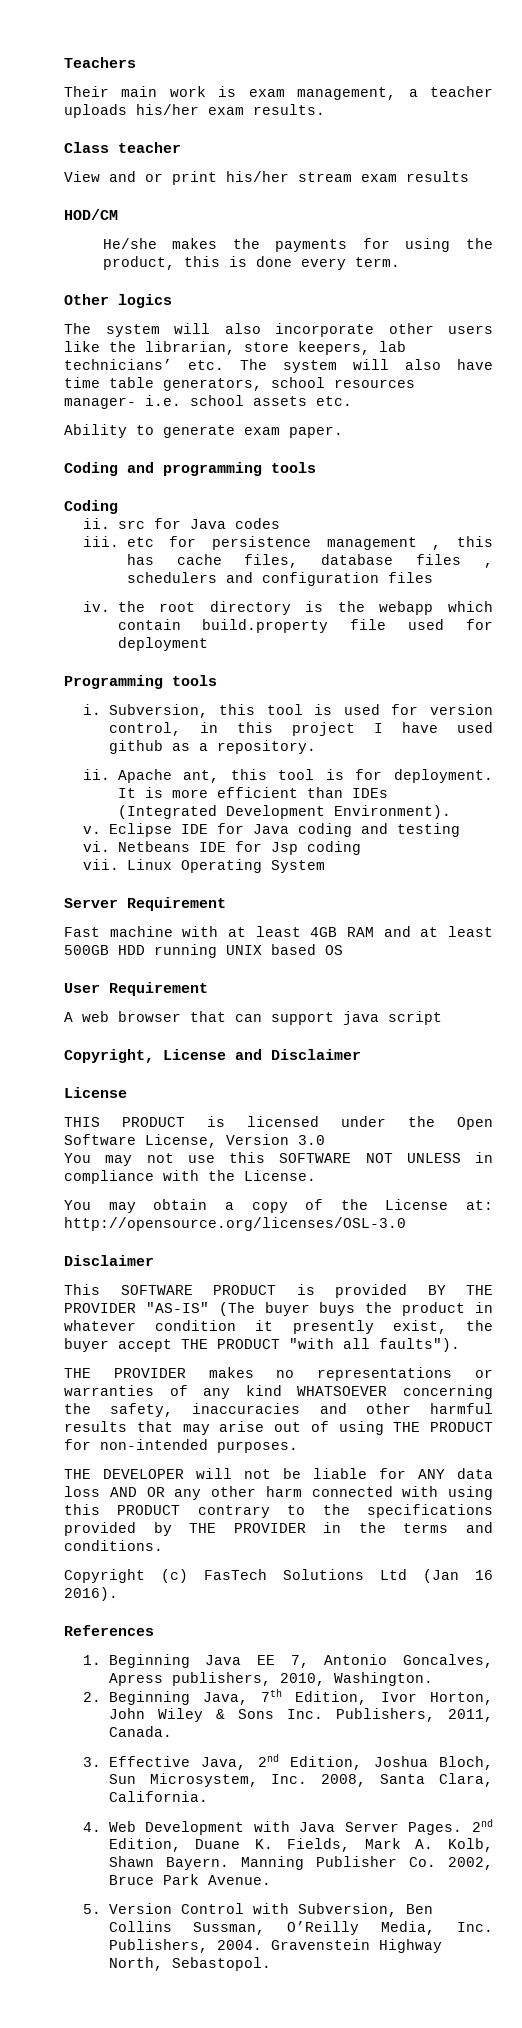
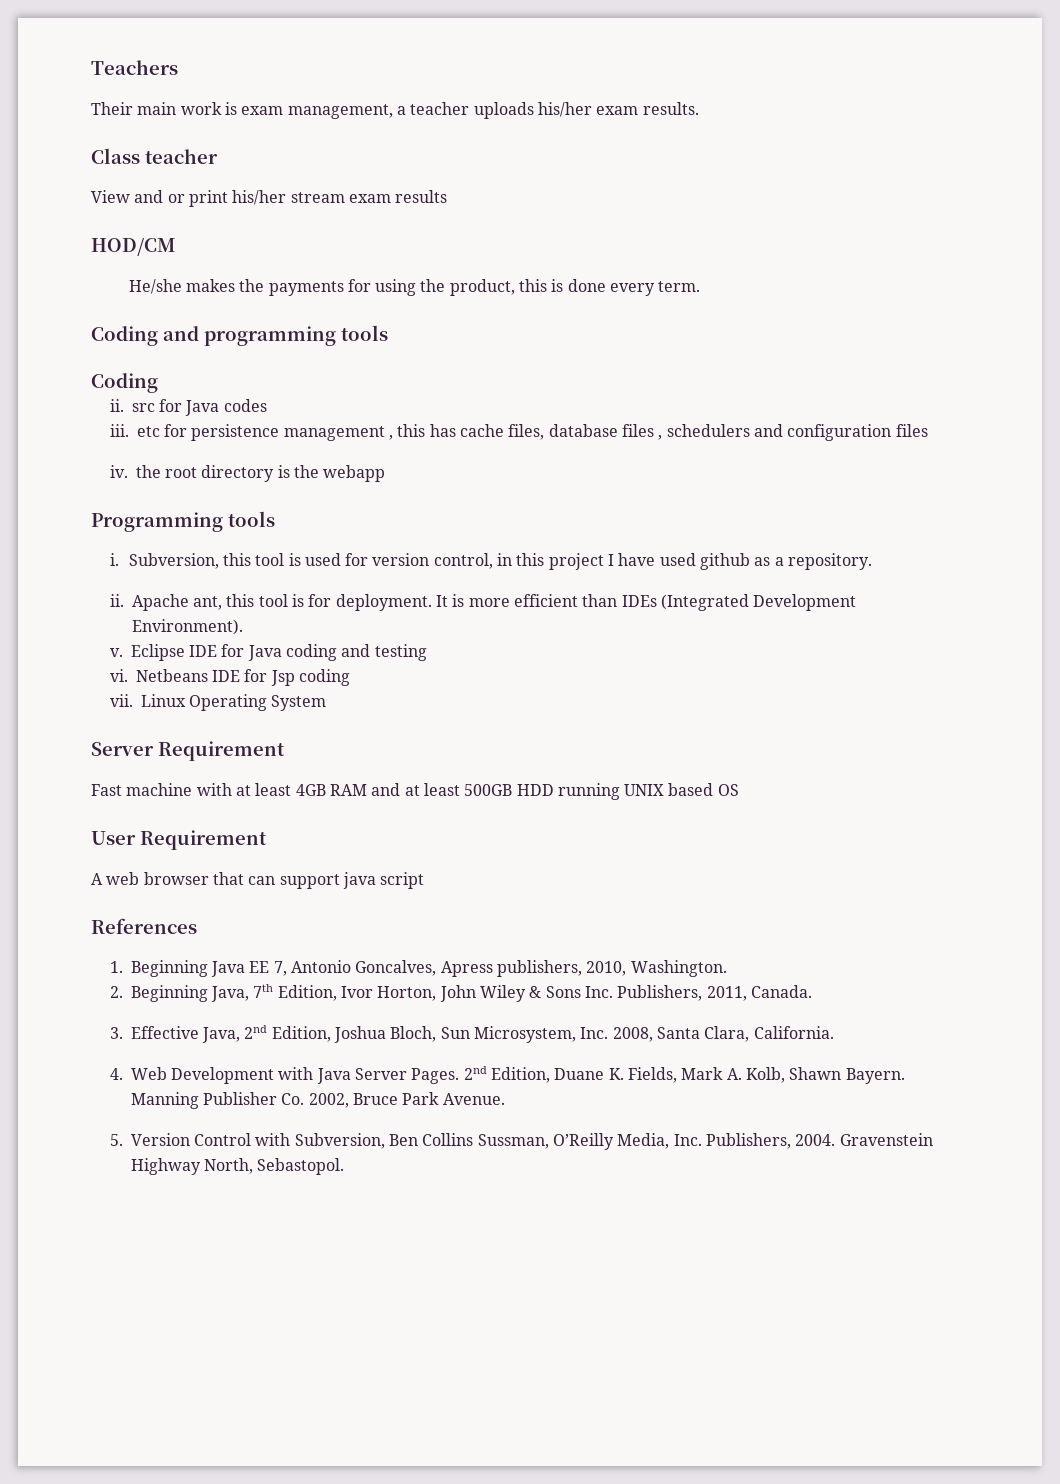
- Other logics
- The system will also incorporate other users like the librarian, store keepers, lab technicians’ etc. The system will also have time table generators, school resources manager- i.e. school assets etc.
- Ability to generate exam paper.
- iv. the root directory is the webapp which contain build.property file used for deployment
+ iv. the root directory is the webapp
- Copyright, License and Disclaimer
- License
- THIS PRODUCT is licensed under the Open Software License, Version 3.0
- You may not use this SOFTWARE NOT UNLESS in compliance with the License.
- You may obtain a copy of the License at: http://opensource.org/licenses/OSL-3.0
- Disclaimer
- This SOFTWARE PRODUCT is provided BY THE PROVIDER "AS-IS" (The buyer buys the product in whatever condition it presently exist, the buyer accept THE PRODUCT "with all faults").
- THE PROVIDER makes no representations or warranties of any kind WHATSOEVER concerning the safety, inaccuracies and other harmful results that may arise out of using THE PRODUCT for non-intended purposes.
- THE DEVELOPER will not be liable for ANY data loss AND OR any other harm connected with using this PRODUCT contrary to the specifications provided by THE PROVIDER in the terms and conditions.
- Copyright (c) FasTech Solutions Ltd (Jan 16 2016).

